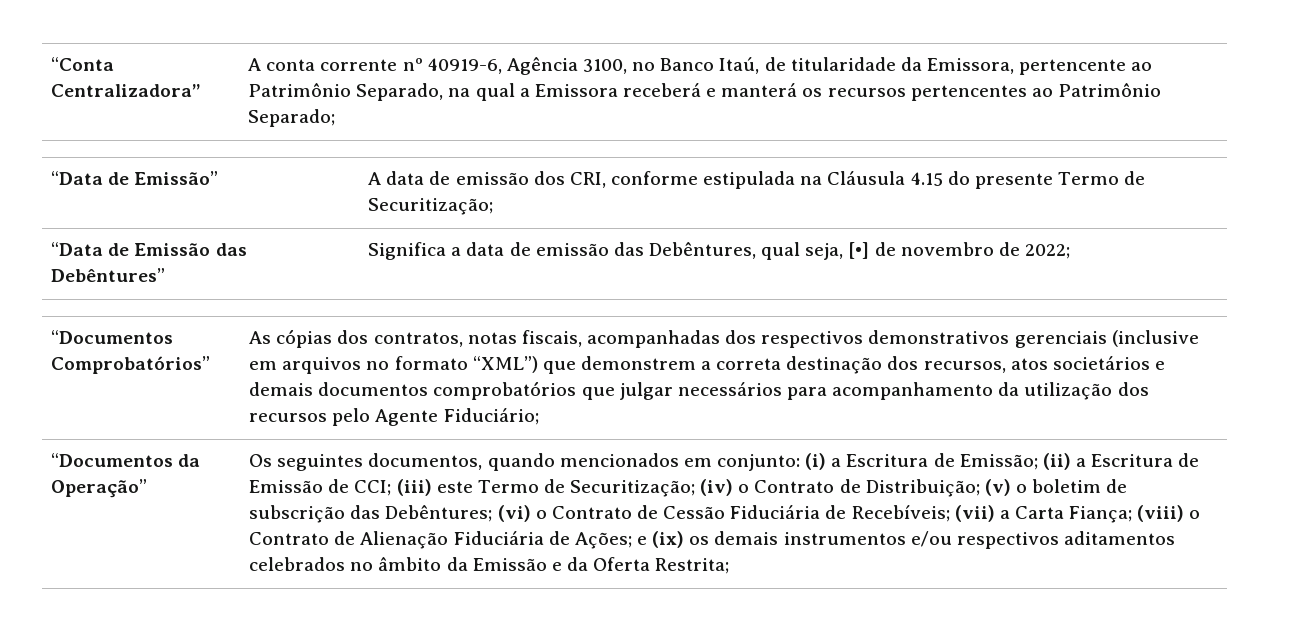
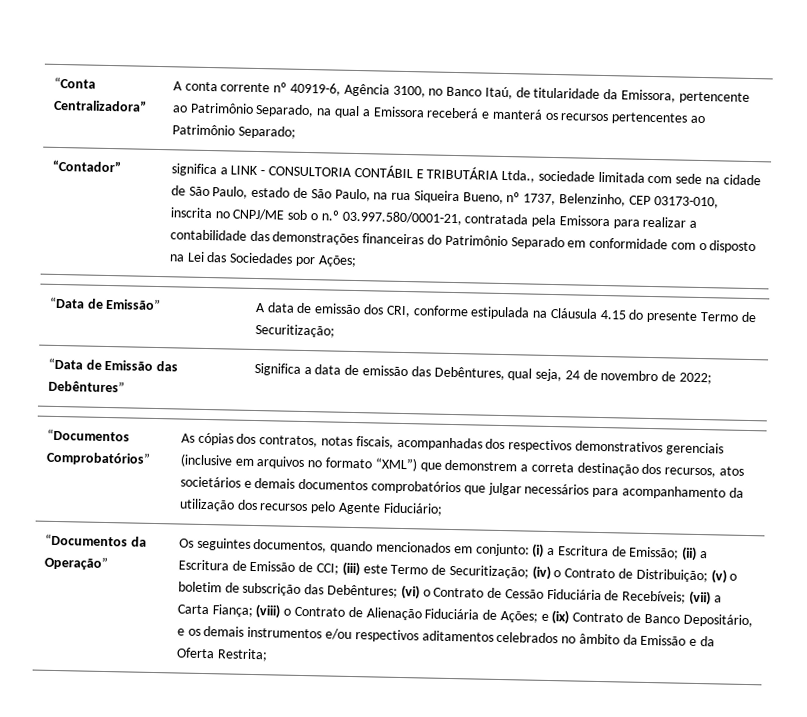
+ “Contador” | significa a LINK - CONSULTORIA CONTÁBIL E TRIBUTÁRIA Ltda., sociedade limitada com sede na cidade de São Paulo, estado de São Paulo, na rua Siqueira Bueno, nº 1737, Belenzinho, CEP 03173-010, inscrita no CNPJ/ME sob o n.º 03.997.580/0001-21, contratada pela Emissora para realizar a contabilidade das demonstrações financeiras do Patrimônio Separado em conformidade com o disposto na Lei das Sociedades por Ações;
- “Data de Emissão das Debêntures” | Significa a data de emissão das Debêntures, qual seja, [•] de novembro de 2022;
+ “Data de Emissão das Debêntures” | Significa a data de emissão das Debêntures, qual seja, 24 de novembro de 2022;
- e (ix) os demais instrumentos e/ou respectivos aditamentos celebrados no âmbito da Emissão e da Oferta Restrita;
+ e (ix) Contrato de Banco Depositário, e os demais instrumentos e/ou respectivos aditamentos celebrados no âmbito da Emissão e da Oferta Restrita;

